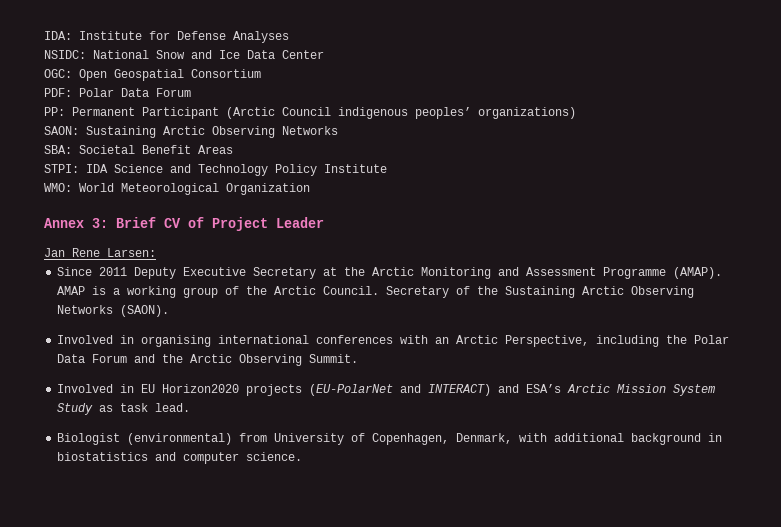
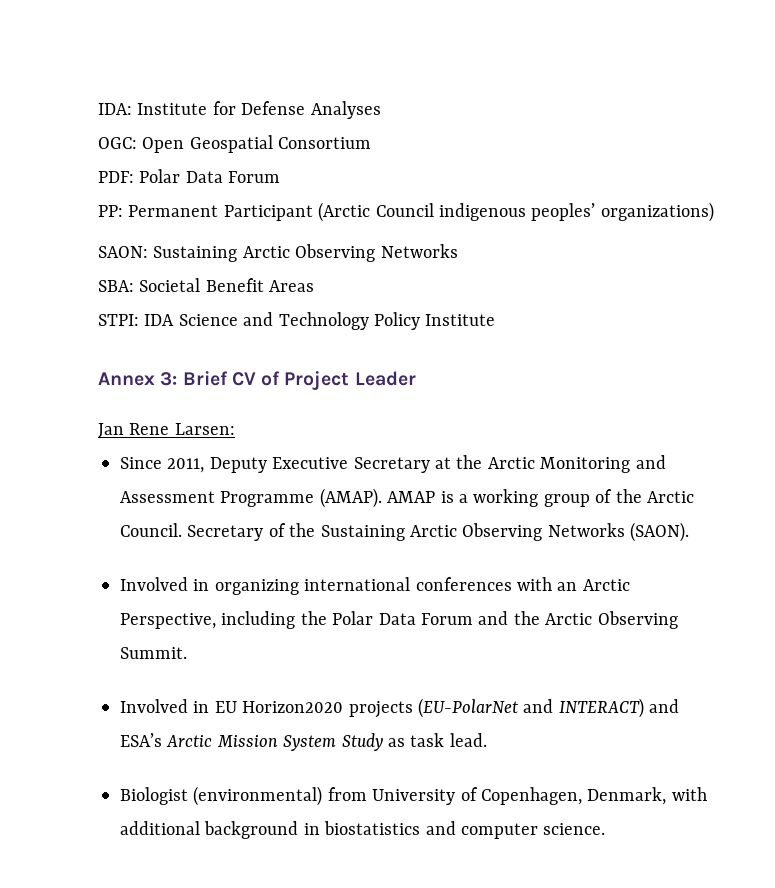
- NSIDC: National Snow and Ice Data Center
- WMO: World Meteorological Organization
- Since 2011 Deputy Executive Secretary at the Arctic Monitoring and Assessment Programme (AMAP).
+ Since 2011, Deputy Executive Secretary at the Arctic Monitoring and Assessment Programme (AMAP).
- Involved in organising international conferences with an Arctic Perspective, including the Polar Data Forum and the Arctic Observing Summit.
+ Involved in organizing international conferences with an Arctic Perspective, including the Polar Data Forum and the Arctic Observing Summit.

